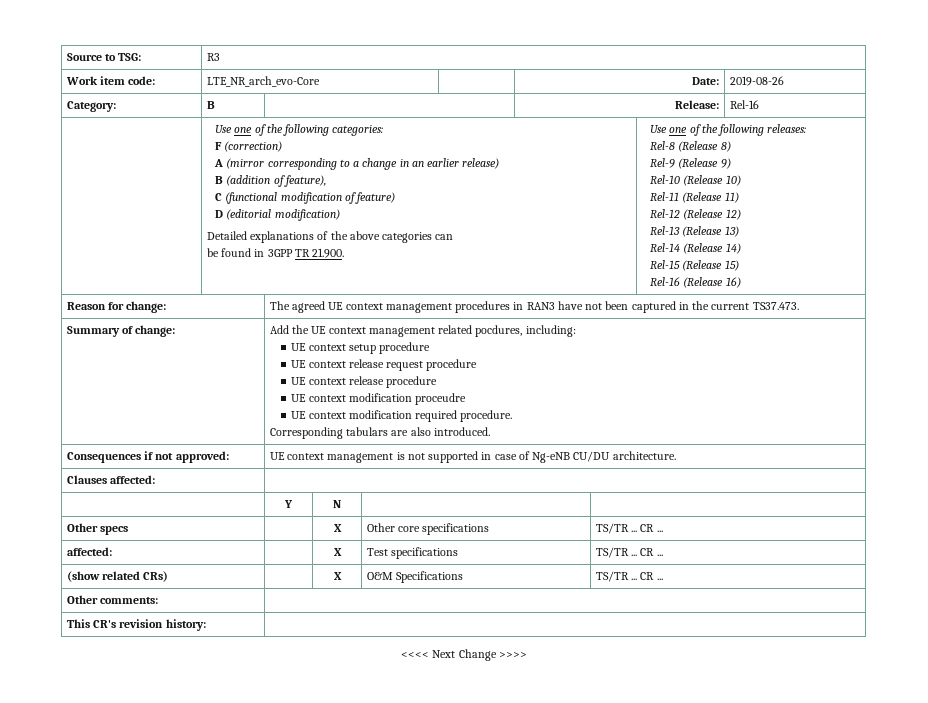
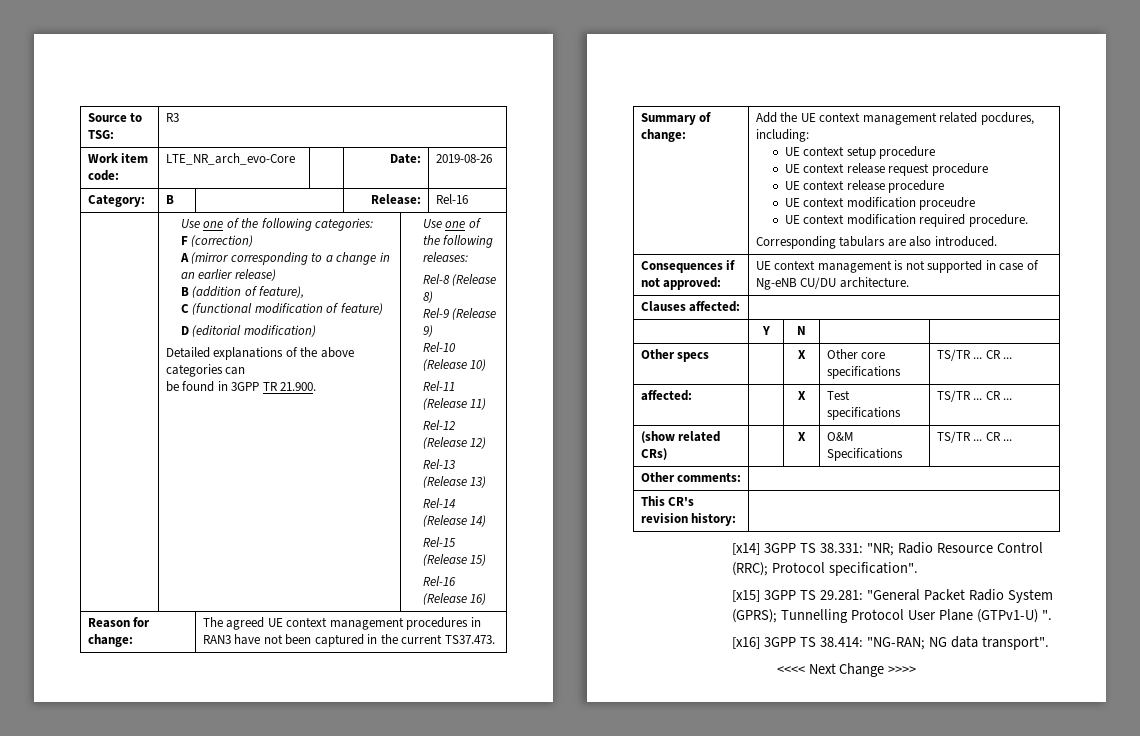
+ [x14] 3GPP TS 38.331: "NR; Radio Resource Control (RRC); Protocol specification".
+ [x15] 3GPP TS 29.281: "General Packet Radio System (GPRS); Tunnelling Protocol User Plane (GTPv1-U) ".
+ [x16] 3GPP TS 38.414: "NG-RAN; NG data transport".

